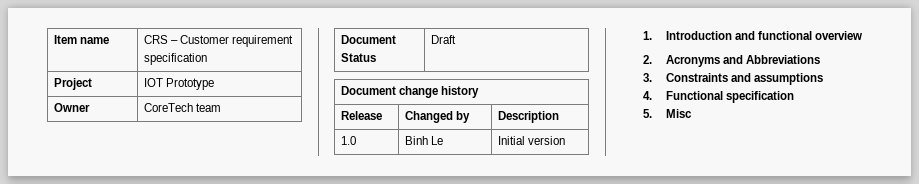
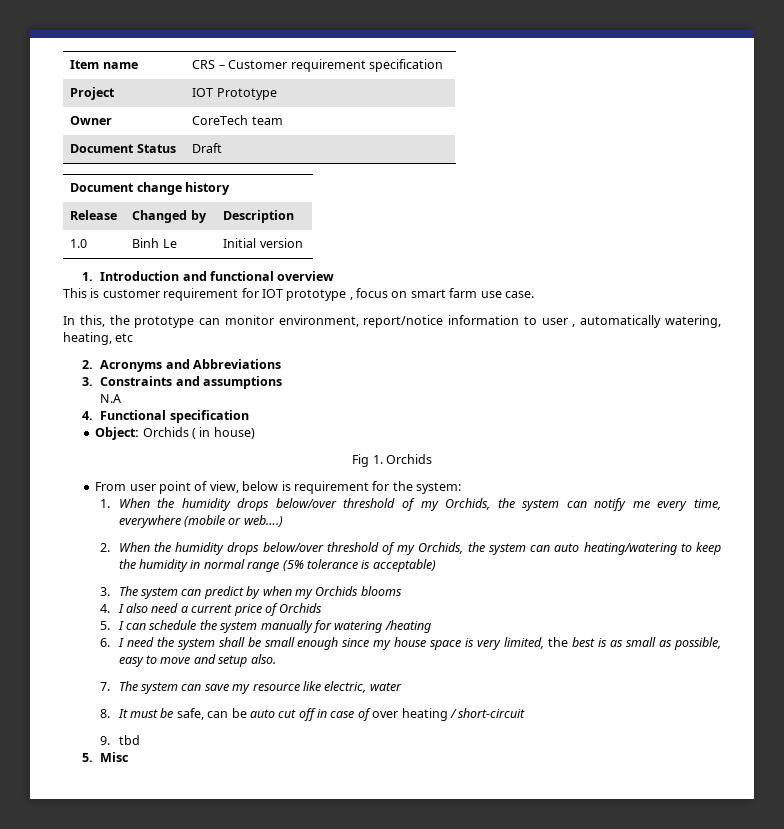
+ This is customer requirement for IOT prototype , focus on smart farm use case.
+ In this, the prototype can monitor environment, report/notice information to user , automatically watering, heating, etc
+ N.A
+ Object: Orchids ( in house)
+ Fig 1. Orchids
+ From user point of view, below is requirement for the system:
+ 1. When the humidity drops below/over threshold of my Orchids, the system can notify me every time, everywhere (mobile or web….)
+ 2. When the humidity drops below/over threshold of my Orchids, the system can auto heating/watering to keep the humidity in normal range (5% tolerance is acceptable)
+ 3. The system can predict by when my Orchids blooms
+ 4. I also need a current price of Orchids
+ 5. I can schedule the system manually for watering /heating
+ 6. I need the system shall be small enough since my house space is very limited, the best is as small as possible, easy to move and setup also.
+ 7. The system can save my resource like electric, water
+ 8. It must be safe, can be auto cut off in case of over heating / short-circuit
+ 9. tbd

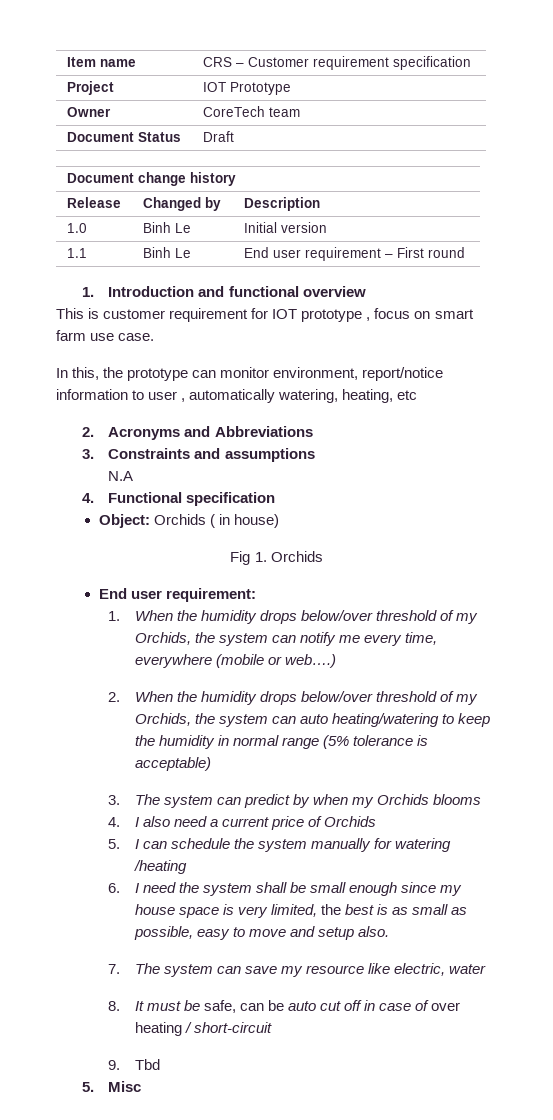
+ 1.1 | Binh Le | End user requirement – First round
- From user point of view, below is requirement for the system:
+ End user requirement:
- 9. tbd
+ 9. Tbd

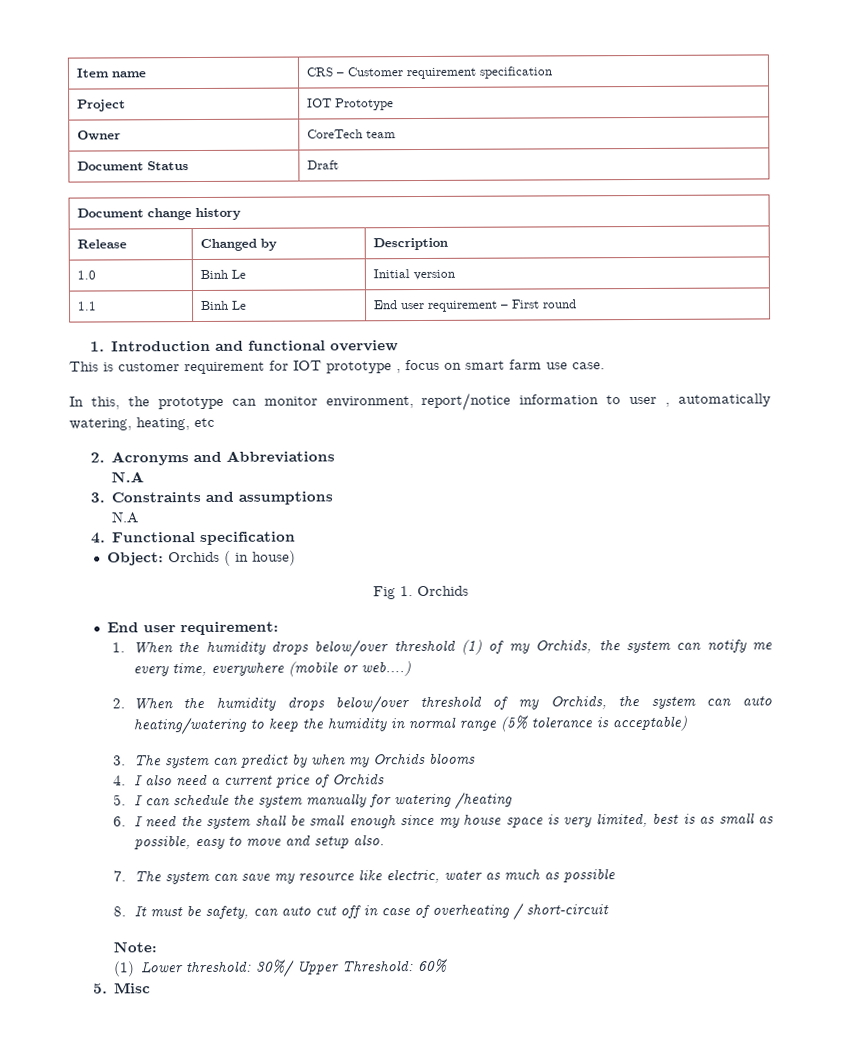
  2. Acronyms and Abbreviations
+ N.A
- 1. When the humidity drops below/over threshold of my Orchids, the system can notify me every time, everywhere (mobile or web….)
+ 1. When the humidity drops below/over threshold (1) of my Orchids, the system can notify me every time, everywhere (mobile or web….)
- 6. I need the system shall be small enough since my house space is very limited, the best is as small as possible, easy to move and setup also.
+ 6. I need the system shall be small enough since my house space is very limited, best is as small as possible, easy to move and setup also.
- 7. The system can save my resource like electric, water
+ 7. The system can save my resource like electric, water as much as possible
- 8. It must be safe, can be auto cut off in case of over heating / short-circuit
+ 8. It must be safety, can auto cut off in case of overheating / short-circuit
- 9. Tbd
+ Note:
+ (1) Lower threshold: 30%/ Upper Threshold: 60%

